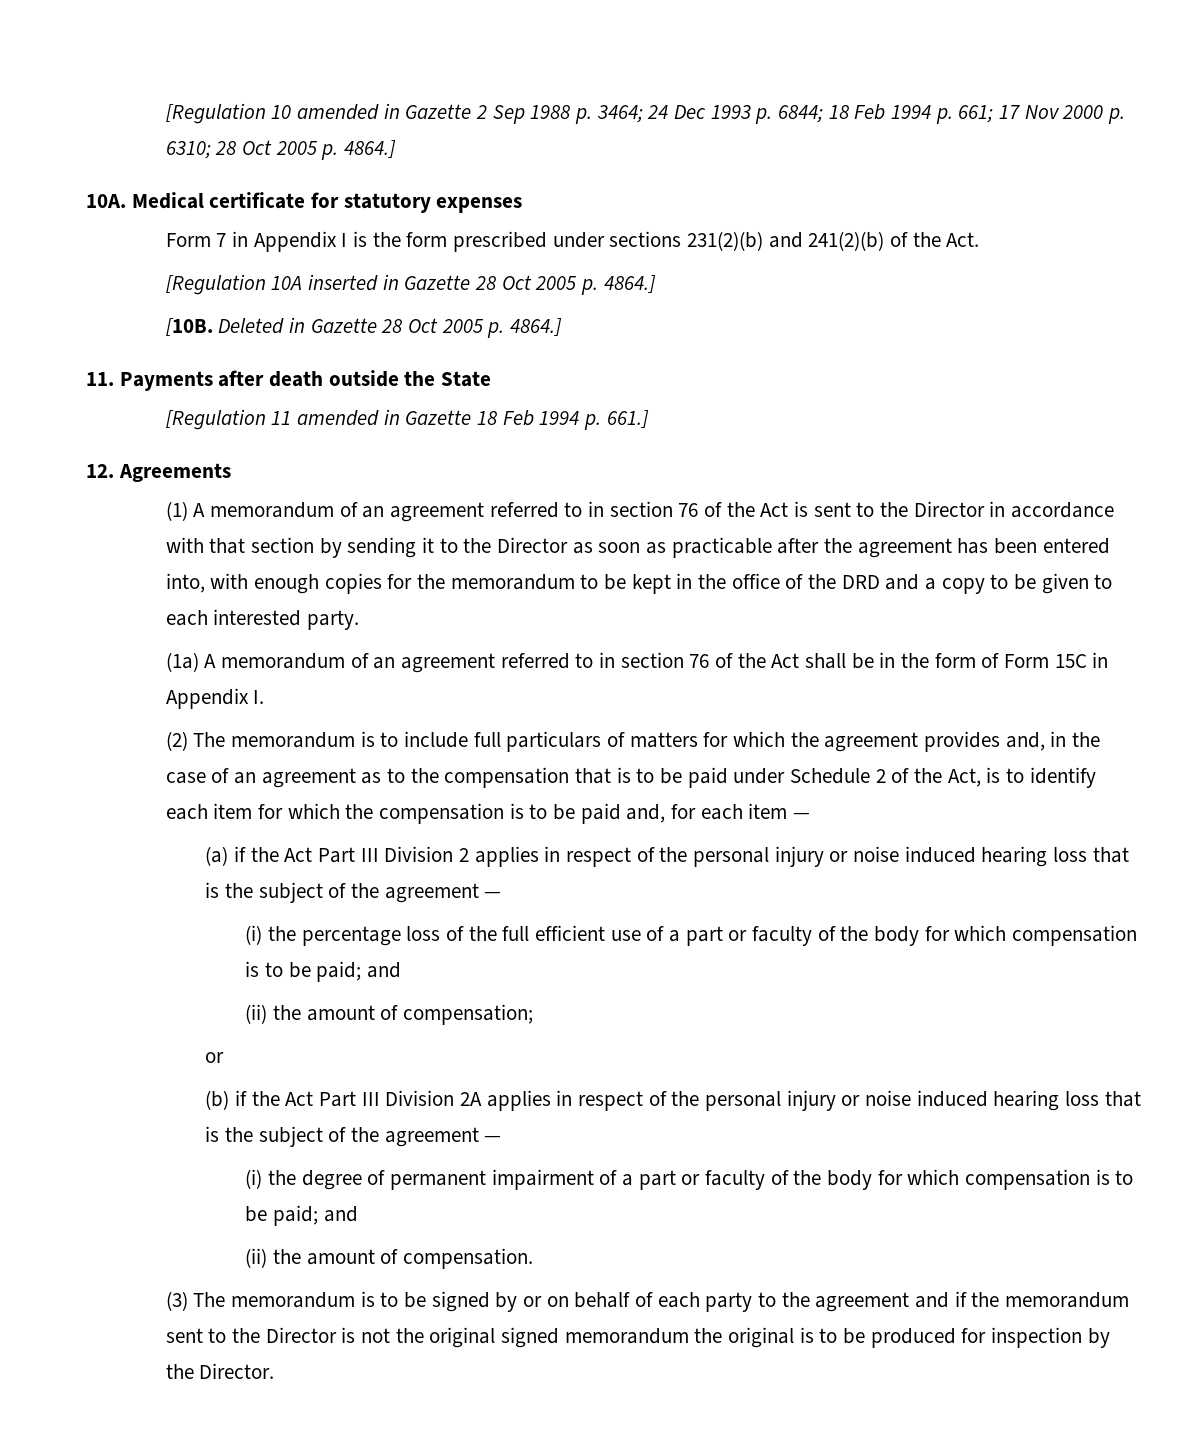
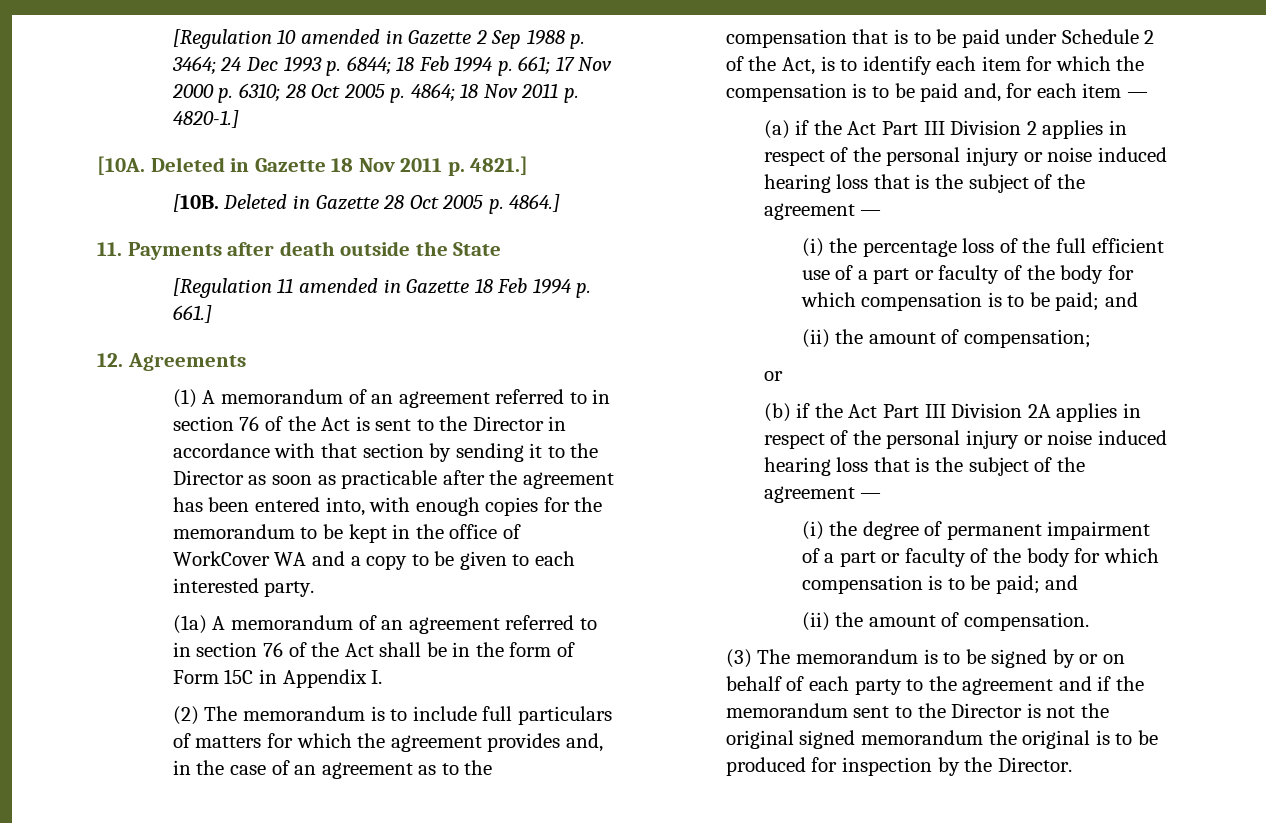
- [Regulation 10 amended in Gazette 2 Sep 1988 p. 3464; 24 Dec 1993 p. 6844; 18 Feb 1994 p. 661; 17 Nov 2000 p. 6310; 28 Oct 2005 p. 4864.]
- 10A. Medical certificate for statutory expenses
- Form 7 in Appendix I is the form prescribed under sections 231(2)(b) and 241(2)(b) of the Act.
- [Regulation 10A inserted in Gazette 28 Oct 2005 p. 4864.]
+ [Regulation 10 amended in Gazette 2 Sep 1988 p. 3464; 24 Dec 1993 p. 6844; 18 Feb 1994 p. 661; 17 Nov 2000 p. 6310; 28 Oct 2005 p. 4864; 18 Nov 2011 p. 4820-1.]
+ [10A. Deleted in Gazette 18 Nov 2011 p. 4821.]
- (1) A memorandum of an agreement referred to in section 76 of the Act is sent to the Director in accordance with that section by sending it to the Director as soon as practicable after the agreement has been entered into, with enough copies for the memorandum to be kept in the office of the DRD and a copy to be given to each interested party.
+ (1) A memorandum of an agreement referred to in section 76 of the Act is sent to the Director in accordance with that section by sending it to the Director as soon as practicable after the agreement has been entered into, with enough copies for the memorandum to be kept in the office of WorkCover WA and a copy to be given to each interested party.

